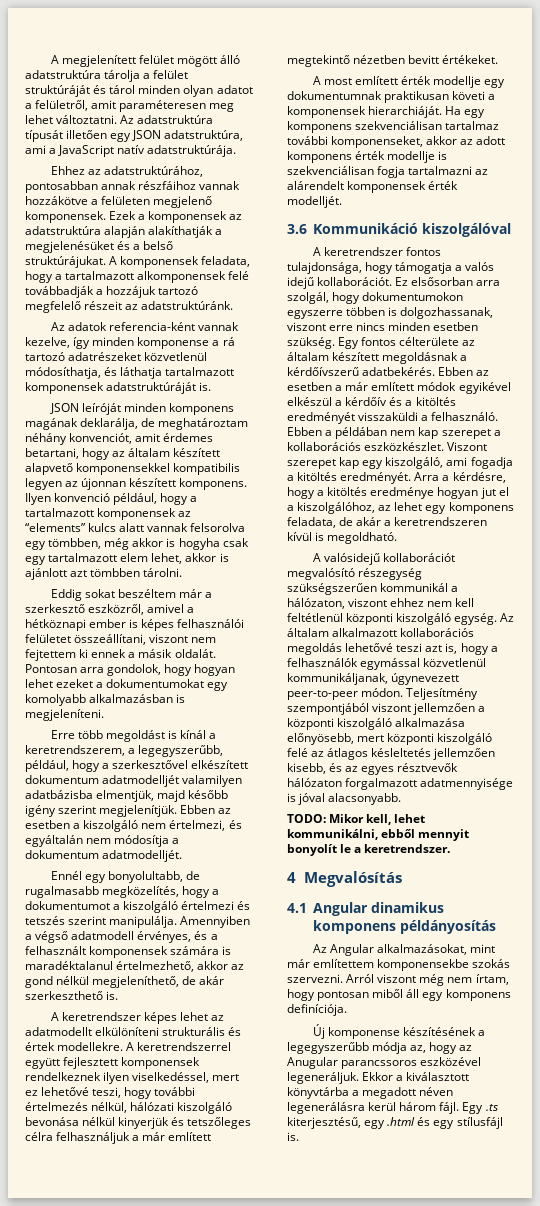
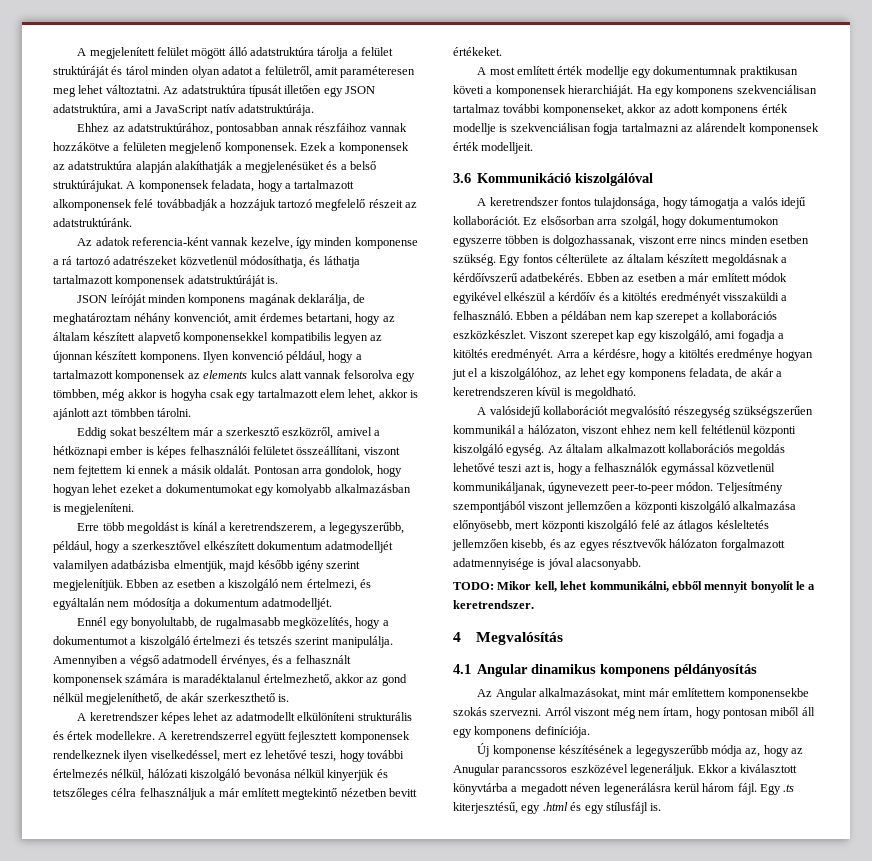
- Ilyen konvenció például, hogy a tartalmazott komponensek az “elements” kulcs alatt vannak felsorolva egy tömbben, még akkor is hogyha csak egy tartalmazott elem lehet, akkor is ajánlott azt tömbben tárolni.
+ Ilyen konvenció például, hogy a tartalmazott komponensek az elements kulcs alatt vannak felsorolva egy tömbben, még akkor is hogyha csak egy tartalmazott elem lehet, akkor is ajánlott azt tömbben tárolni.
- Ha egy komponens szekvenciálisan tartalmaz további komponenseket, akkor az adott komponens érték modellje is szekvenciálisan fogja tartalmazni az alárendelt komponensek érték modelljét.
+ Ha egy komponens szekvenciálisan tartalmaz további komponenseket, akkor az adott komponens érték modellje is szekvenciálisan fogja tartalmazni az alárendelt komponensek érték modelljeit.

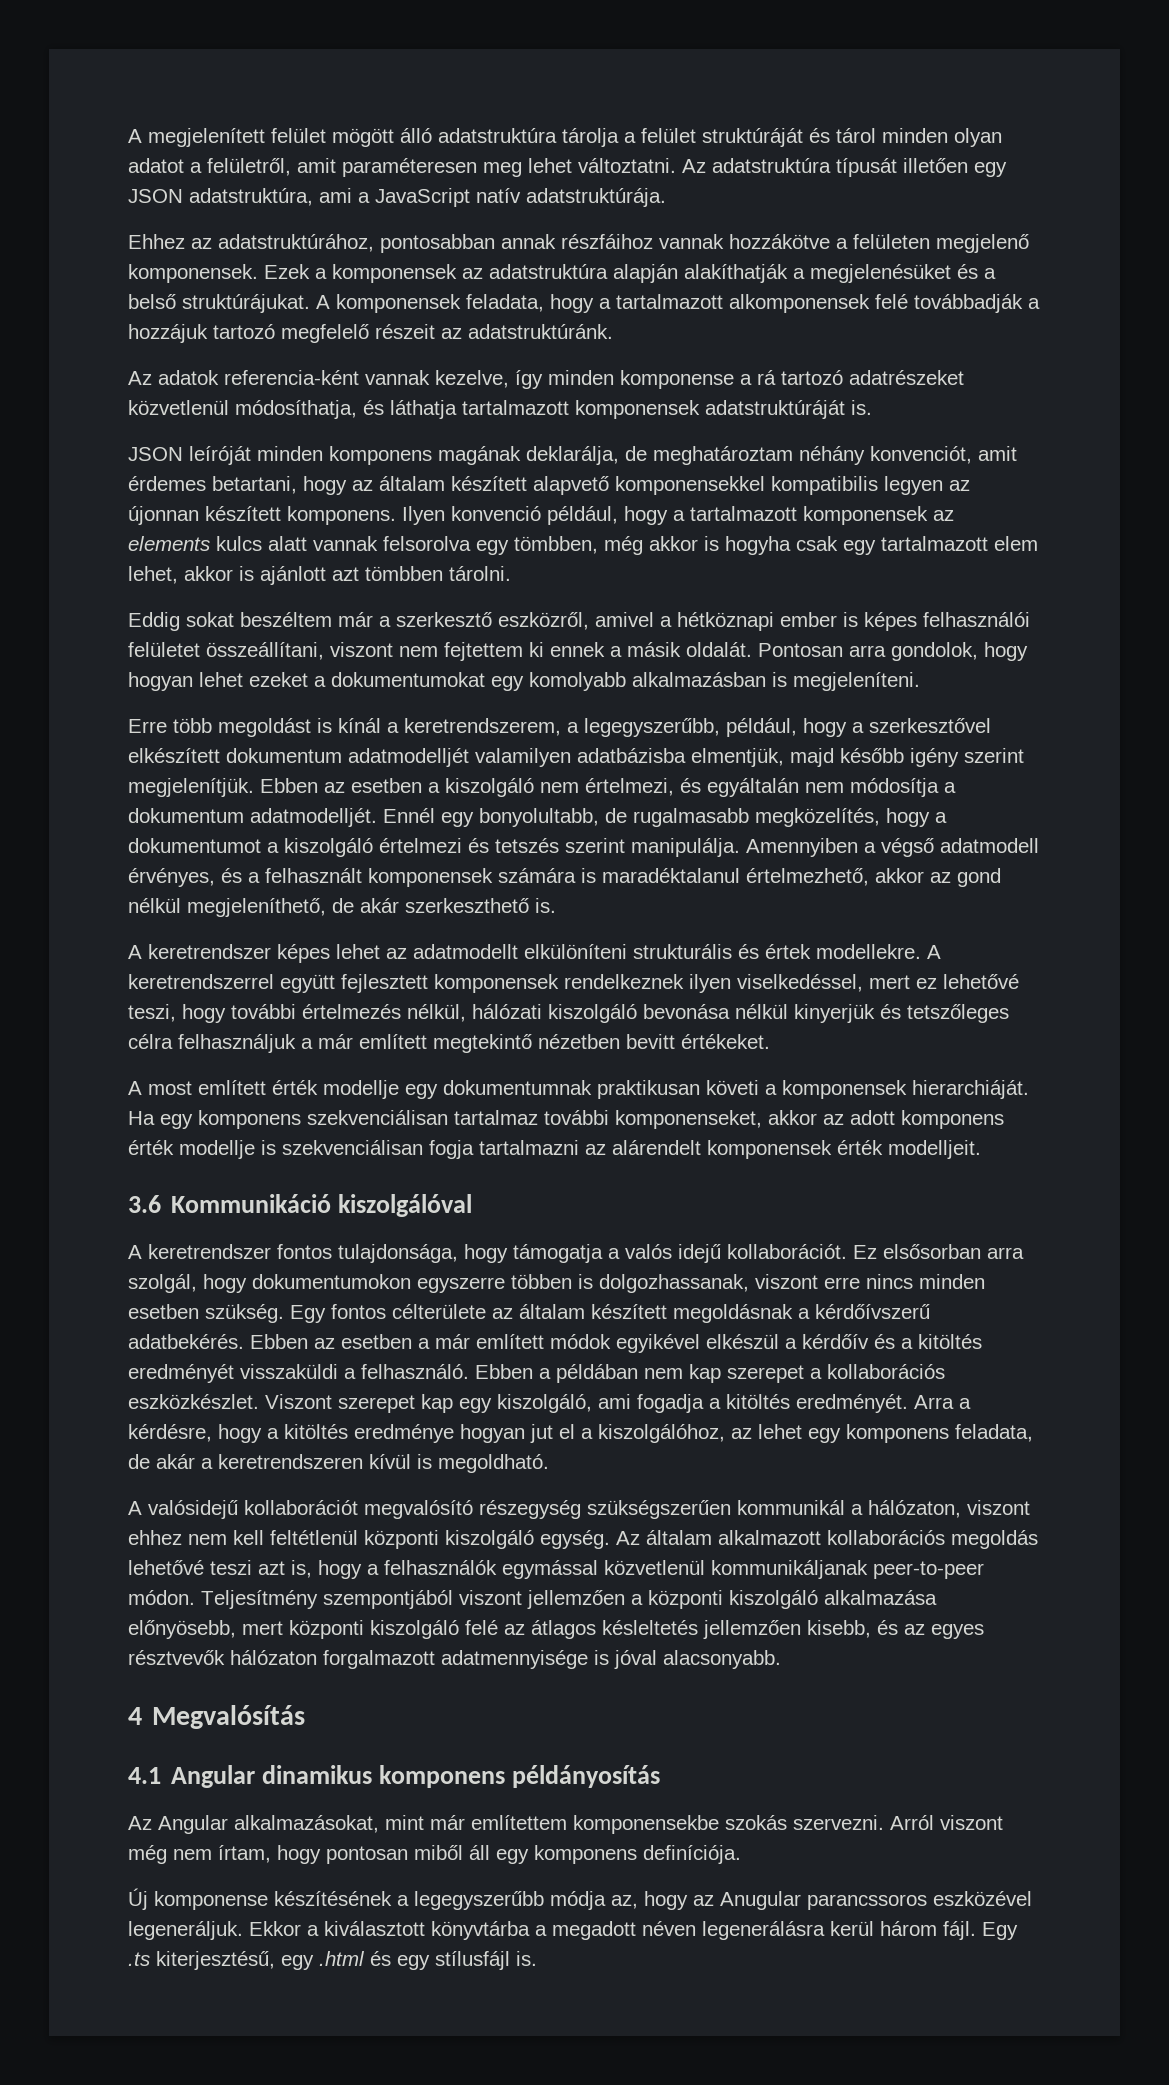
- Ebben az esetben a kiszolgáló nem értelmezi, és egyáltalán nem módosítja a dokumentum adatmodelljét.
- Ennél egy bonyolultabb, de rugalmasabb megközelítés, hogy a dokumentumot a kiszolgáló értelmezi és tetszés szerint manipulálja.
+ Ebben az esetben a kiszolgáló nem értelmezi, és egyáltalán nem módosítja a dokumentum adatmodelljét. Ennél egy bonyolultabb, de rugalmasabb megközelítés, hogy a dokumentumot a kiszolgáló értelmezi és tetszés szerint manipulálja.
- Az általam alkalmazott kollaborációs megoldás lehetővé teszi azt is, hogy a felhasználók egymással közvetlenül kommunikáljanak, úgynevezett peer-to-peer módon.
+ Az általam alkalmazott kollaborációs megoldás lehetővé teszi azt is, hogy a felhasználók egymással közvetlenül kommunikáljanak peer-to-peer módon.
- TODO: Mikor kell, lehet kommunikálni, ebből mennyit bonyolít le a keretrendszer.

